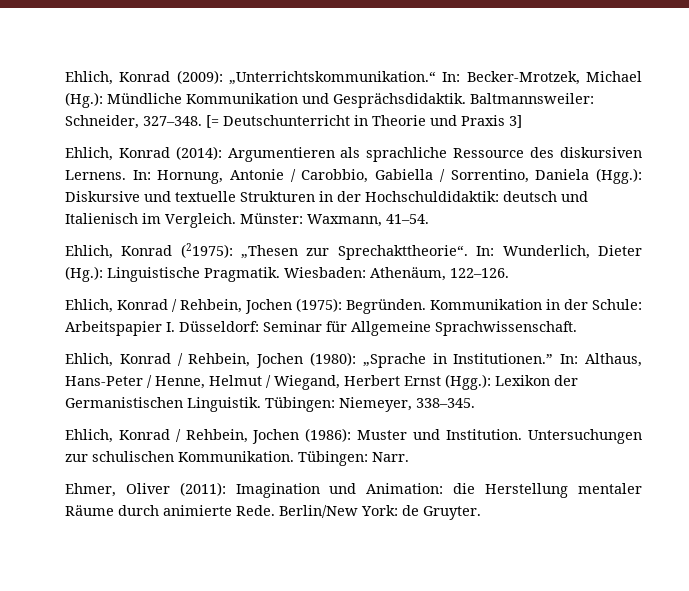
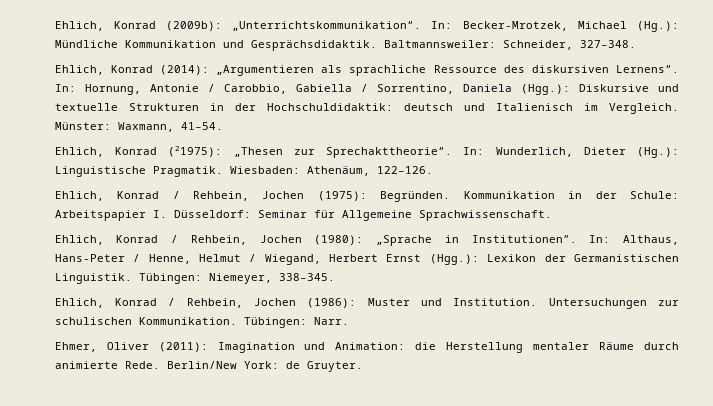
- Ehlich, Konrad (2009): „Unterrichtskommunikation.“ In: Becker-Mrotzek, Michael (Hg.): Mündliche Kommunikation und Gesprächsdidaktik.
+ Ehlich, Konrad (2009b): „Unterrichtskommunikation“. In: Becker-Mrotzek, Michael (Hg.): Mündliche Kommunikation und Gesprächsdidaktik.
- [= Deutschunterricht in Theorie und Praxis 3]
- Ehlich, Konrad (2014): Argumentieren als sprachliche Ressource des diskursiven Lernens.
+ Ehlich, Konrad (2014): „Argumentieren als sprachliche Ressource des diskursiven Lernens“.
- Ehlich, Konrad / Rehbein, Jochen (1980): „Sprache in Institutionen.”
+ Ehlich, Konrad / Rehbein, Jochen (1980): „Sprache in Institutionen”.

